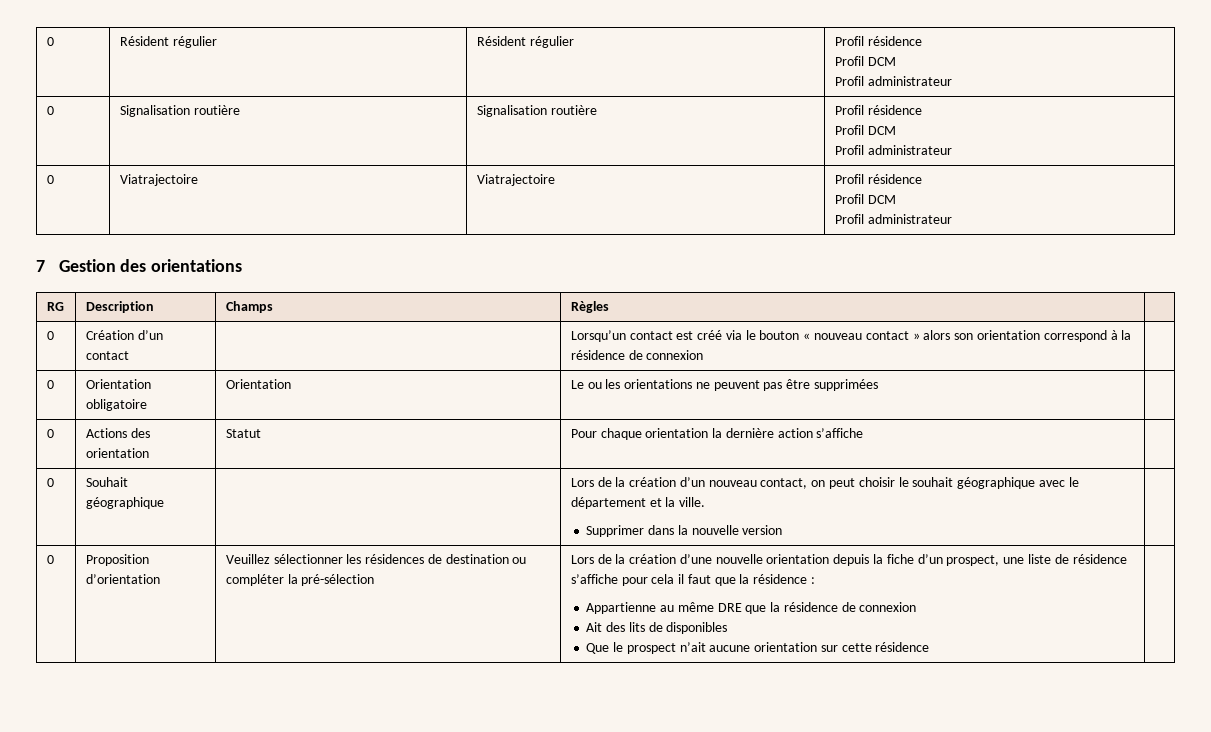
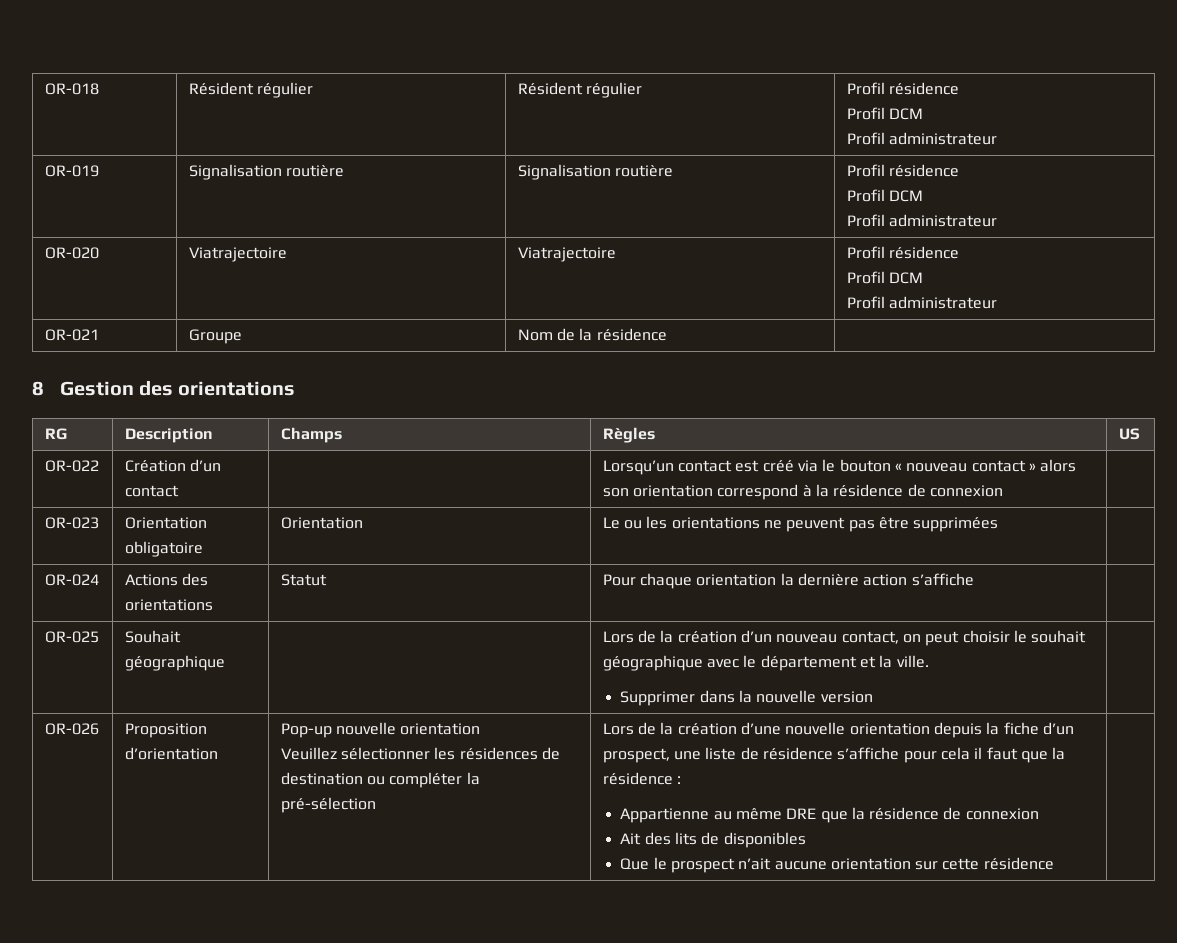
- 0 | Résident régulier | Résident régulier | Profil résidence
+ OR-018 | Résident régulier | Résident régulier | Profil résidence
- 0 | Signalisation routière | Signalisation routière | Profil résidence
+ OR-019 | Signalisation routière | Signalisation routière | Profil résidence
- 0 | Viatrajectoire | Viatrajectoire | Profil résidence
+ OR-020 | Viatrajectoire | Viatrajectoire | Profil résidence
- 7 Gestion des orientations
+ OR-021 | Groupe | Nom de la résidence |
+ 8 Gestion des orientations
- RG | Description | Champs | Règles |
- 0 | Création d’un contact | | Lorsqu’un contact est créé via le bouton « nouveau contact » alors son orientation correspond à la résidence de connexion |
+ RG | Description | Champs | Règles | US
+ OR-022 | Création d’un contact | | Lorsqu’un contact est créé via le bouton « nouveau contact » alors son orientation correspond à la résidence de connexion |
- 0 | Orientation obligatoire | Orientation | Le ou les orientations ne peuvent pas être supprimées |
+ OR-023 | Orientation obligatoire | Orientation | Le ou les orientations ne peuvent pas être supprimées |
- 0 | Actions des orientation | Statut | Pour chaque orientation la dernière action s’affiche |
+ OR-024 | Actions des orientations | Statut | Pour chaque orientation la dernière action s’affiche |
- 0 | Souhait géographique | | Lors de la création d’un nouveau contact, on peut choisir le souhait géographique avec le département et la ville.
+ OR-025 | Souhait géographique | | Lors de la création d’un nouveau contact, on peut choisir le souhait géographique avec le département et la ville.
  Supprimer dans la nouvelle version |
- 0
+ OR-026
+ Pop-up nouvelle orientation

